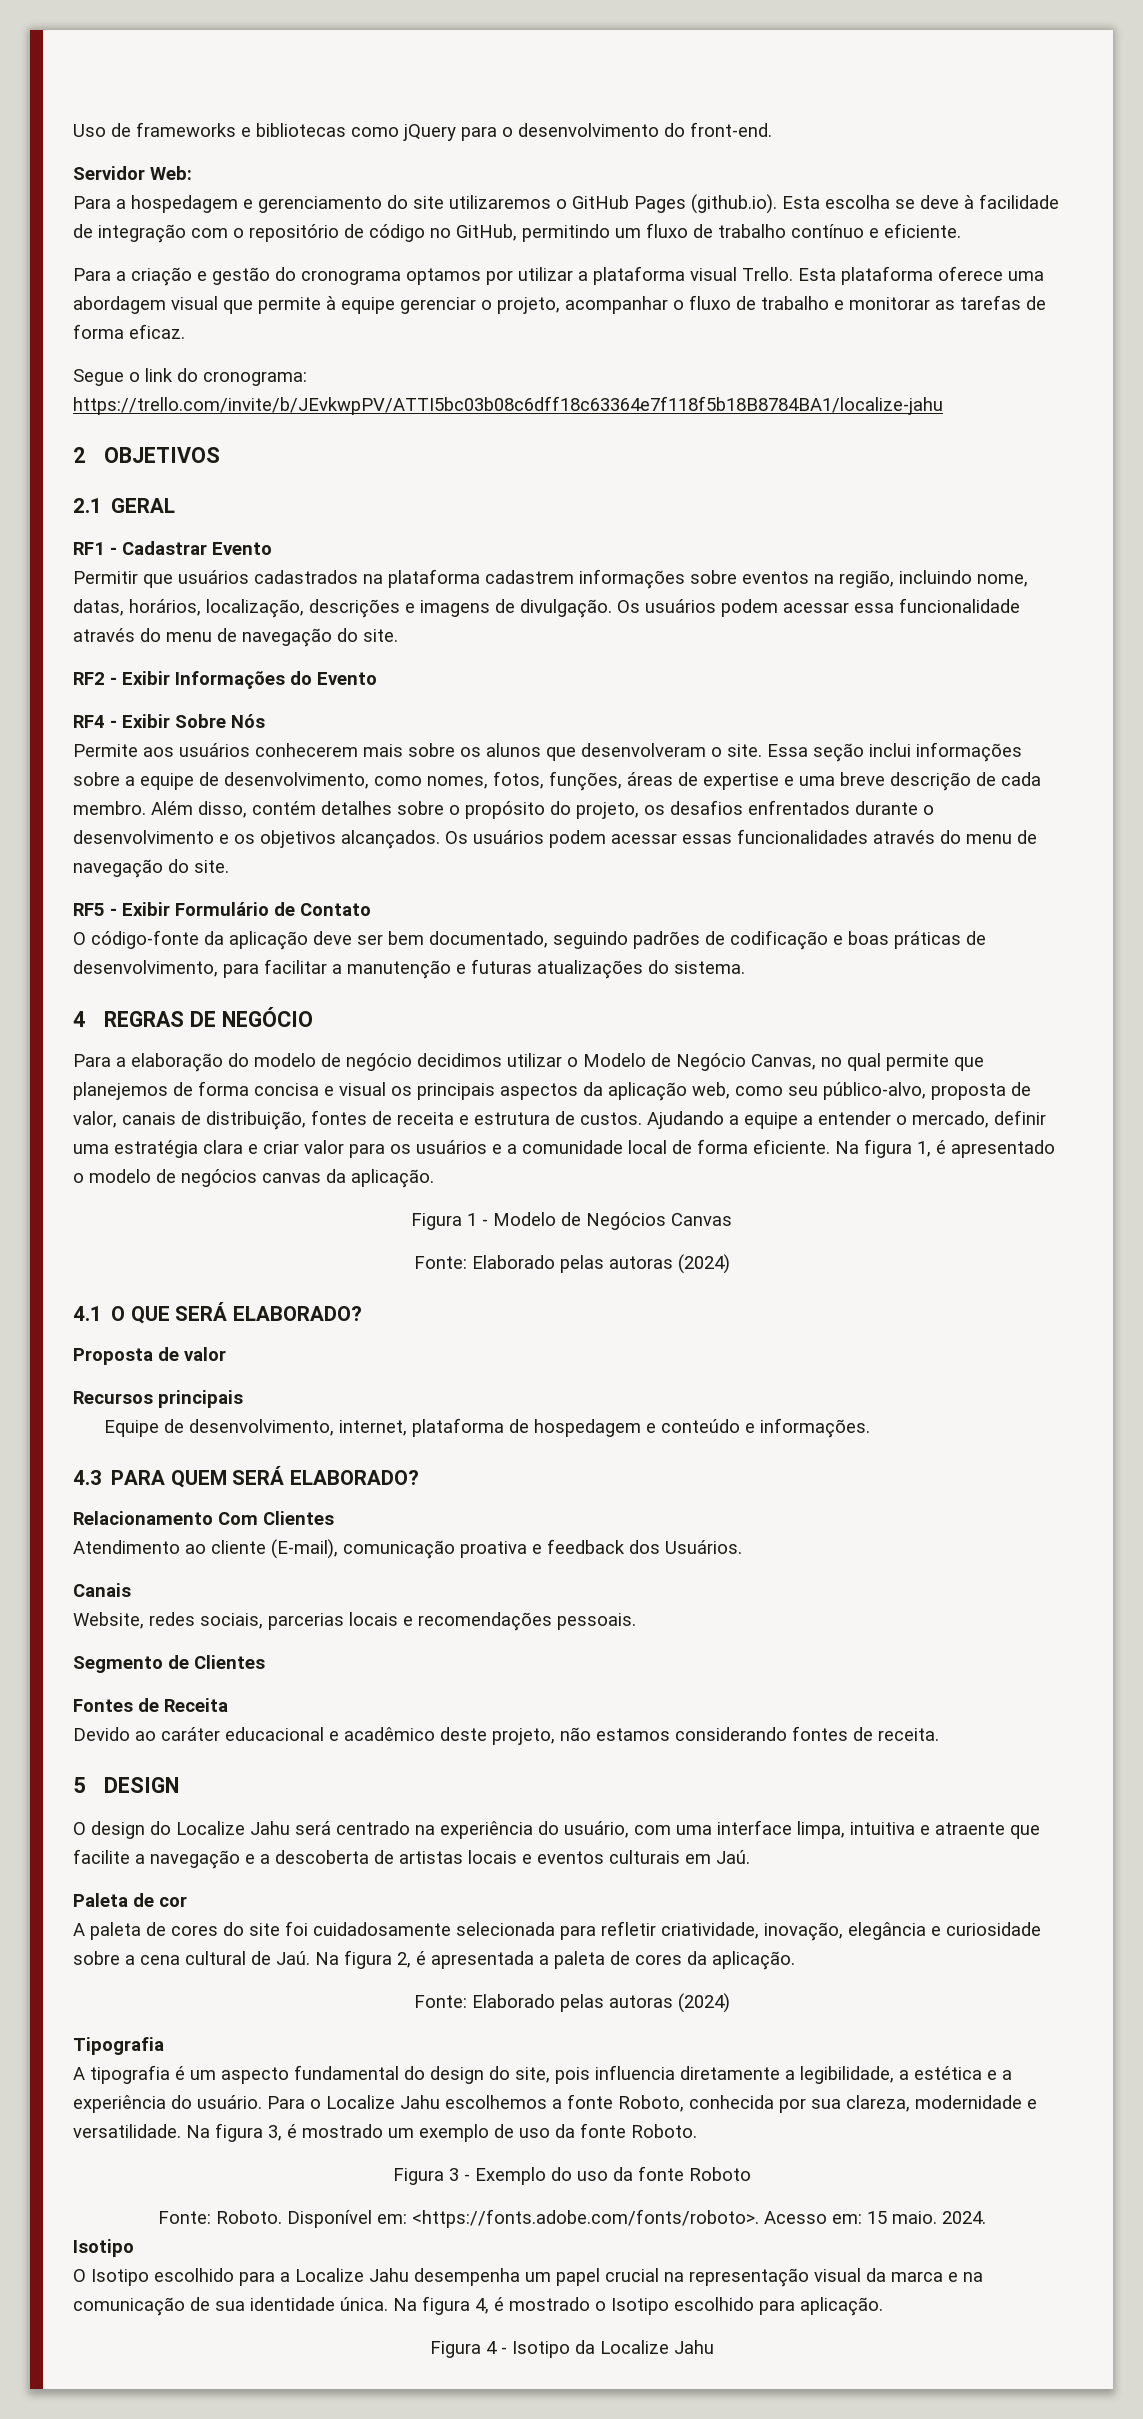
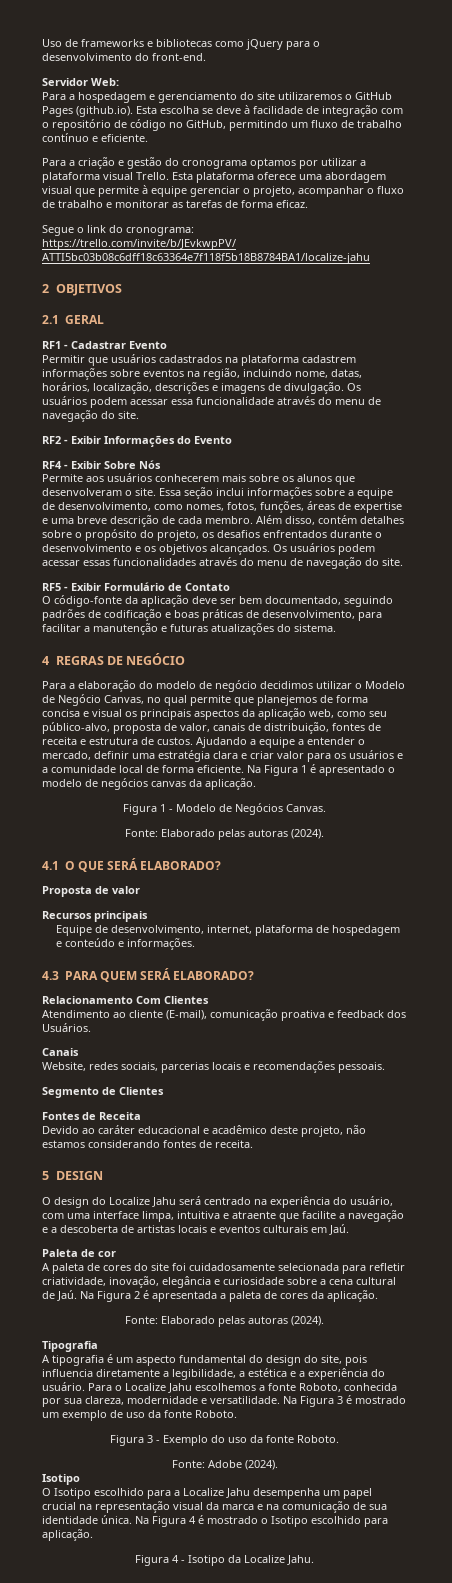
- Na figura 1, é apresentado o modelo de negócios canvas da aplicação.
+ Na Figura 1 é apresentado o modelo de negócios canvas da aplicação.
- Figura 1 - Modelo de Negócios Canvas
- Fonte: Elaborado pelas autoras (2024)
+ Figura 1 - Modelo de Negócios Canvas.
+ Fonte: Elaborado pelas autoras (2024).
- A paleta de cores do site foi cuidadosamente selecionada para refletir criatividade, inovação, elegância e curiosidade sobre a cena cultural de Jaú. Na figura 2, é apresentada a paleta de cores da aplicação.
- Fonte: Elaborado pelas autoras (2024)
+ A paleta de cores do site foi cuidadosamente selecionada para refletir criatividade, inovação, elegância e curiosidade sobre a cena cultural de Jaú. Na Figura 2 é apresentada a paleta de cores da aplicação.
+ Fonte: Elaborado pelas autoras (2024).
- Na figura 3, é mostrado um exemplo de uso da fonte Roboto.
+ Na Figura 3 é mostrado um exemplo de uso da fonte Roboto.
- Figura 3 - Exemplo do uso da fonte Roboto
- Fonte: Roboto. Disponível em: <https://fonts.adobe.com/fonts/roboto>. Acesso em: 15 maio. 2024.
+ Figura 3 - Exemplo do uso da fonte Roboto.
+ Fonte: Adobe (2024).
- Na figura 4, é mostrado o Isotipo escolhido para aplicação.
+ Na Figura 4 é mostrado o Isotipo escolhido para aplicação.
- Figura 4 - Isotipo da Localize Jahu
+ Figura 4 - Isotipo da Localize Jahu.

